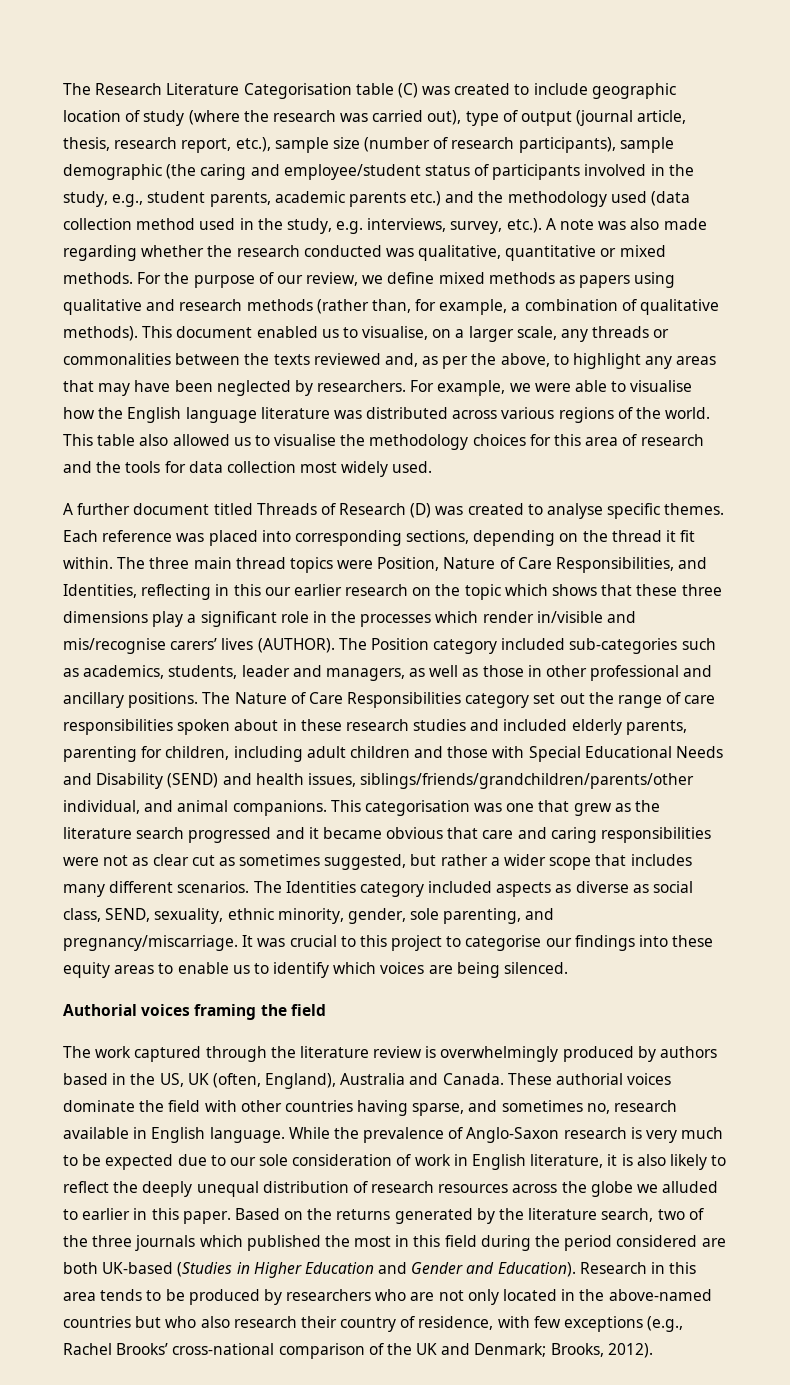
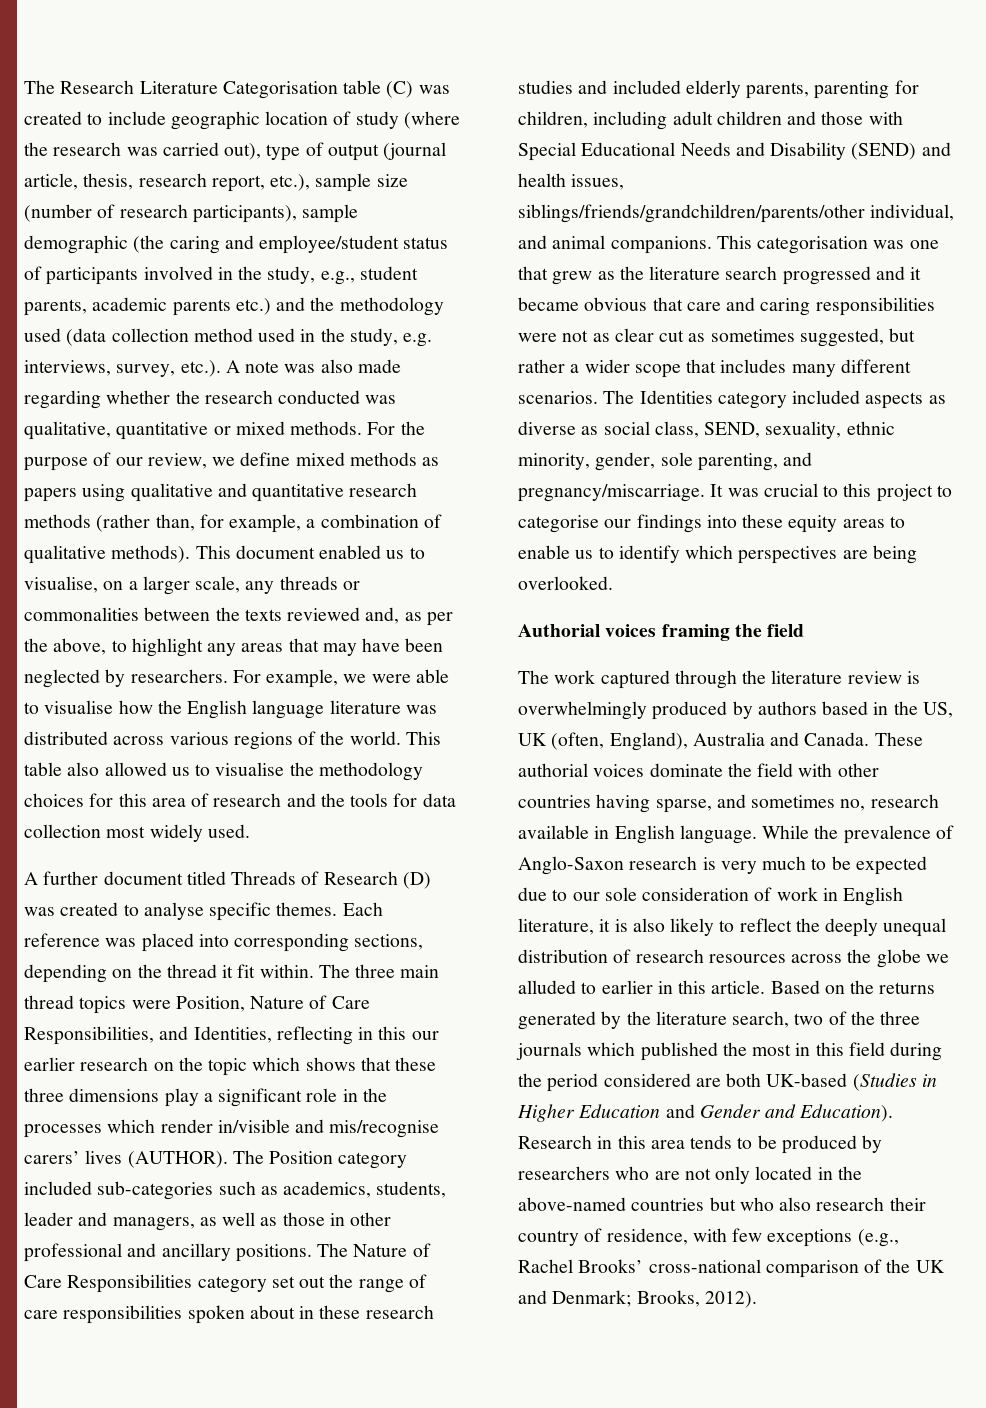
- For the purpose of our review, we define mixed methods as papers using qualitative and research methods (rather than, for example, a combination of qualitative methods).
+ For the purpose of our review, we define mixed methods as papers using qualitative and quantitative research methods (rather than, for example, a combination of qualitative methods).
- It was crucial to this project to categorise our findings into these equity areas to enable us to identify which voices are being silenced.
+ It was crucial to this project to categorise our findings into these equity areas to enable us to identify which perspectives are being overlooked.
- While the prevalence of Anglo-Saxon research is very much to be expected due to our sole consideration of work in English literature, it is also likely to reflect the deeply unequal distribution of research resources across the globe we alluded to earlier in this paper.
+ While the prevalence of Anglo-Saxon research is very much to be expected due to our sole consideration of work in English literature, it is also likely to reflect the deeply unequal distribution of research resources across the globe we alluded to earlier in this article.

